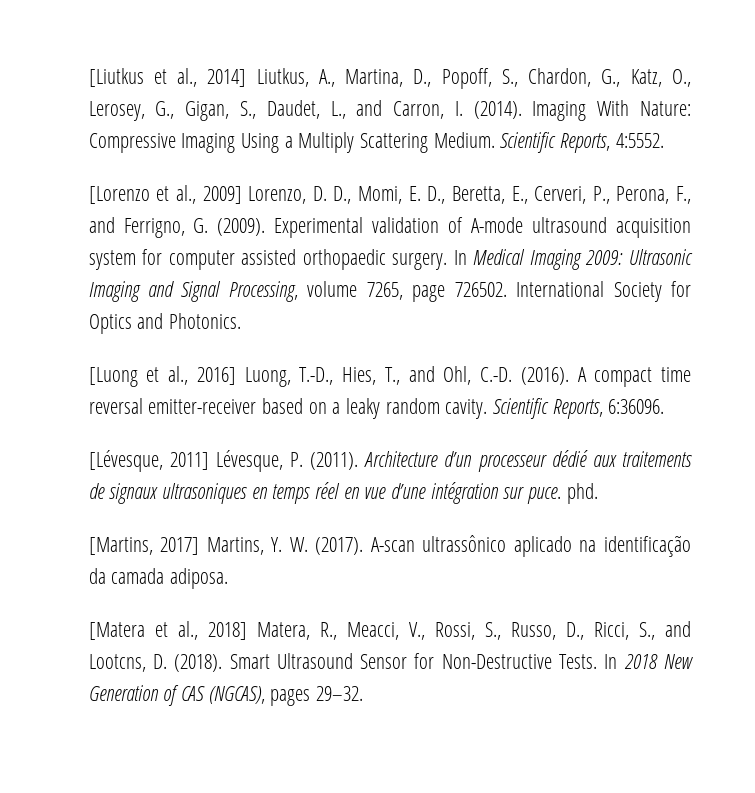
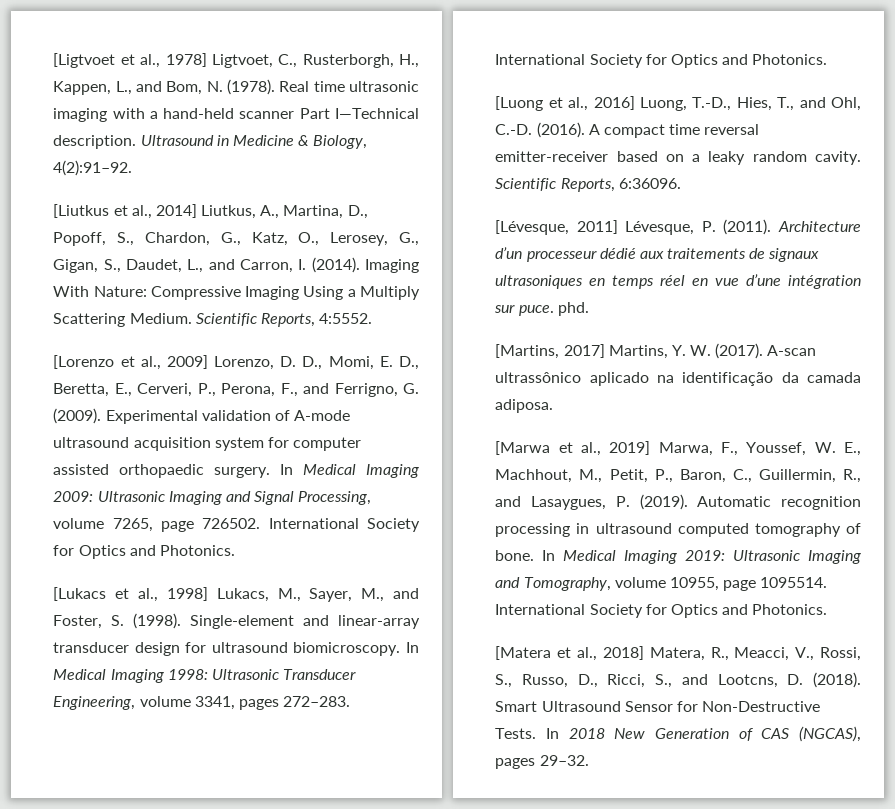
+ [Ligtvoet et al., 1978] Ligtvoet, C., Rusterborgh, H., Kappen, L., and Bom, N. (1978). Real time ultrasonic imaging with a hand-held scanner Part I—Technical description. Ultrasound in Medicine & Biology, 4(2):91–92.
+ [Lukacs et al., 1998] Lukacs, M., Sayer, M., and Foster, S. (1998). Single-element and linear-array transducer design for ultrasound biomicroscopy. In Medical Imaging 1998: Ultrasonic Transducer Engineering, volume 3341, pages 272–283. International Society for Optics and Photonics.
+ [Marwa et al., 2019] Marwa, F., Youssef, W. E., Machhout, M., Petit, P., Baron, C., Guillermin, R., and Lasaygues, P. (2019). Automatic recognition processing in ultrasound computed tomography of bone. In Medical Imaging 2019: Ultrasonic Imaging and Tomography, volume 10955, page 1095514. International Society for Optics and Photonics.

